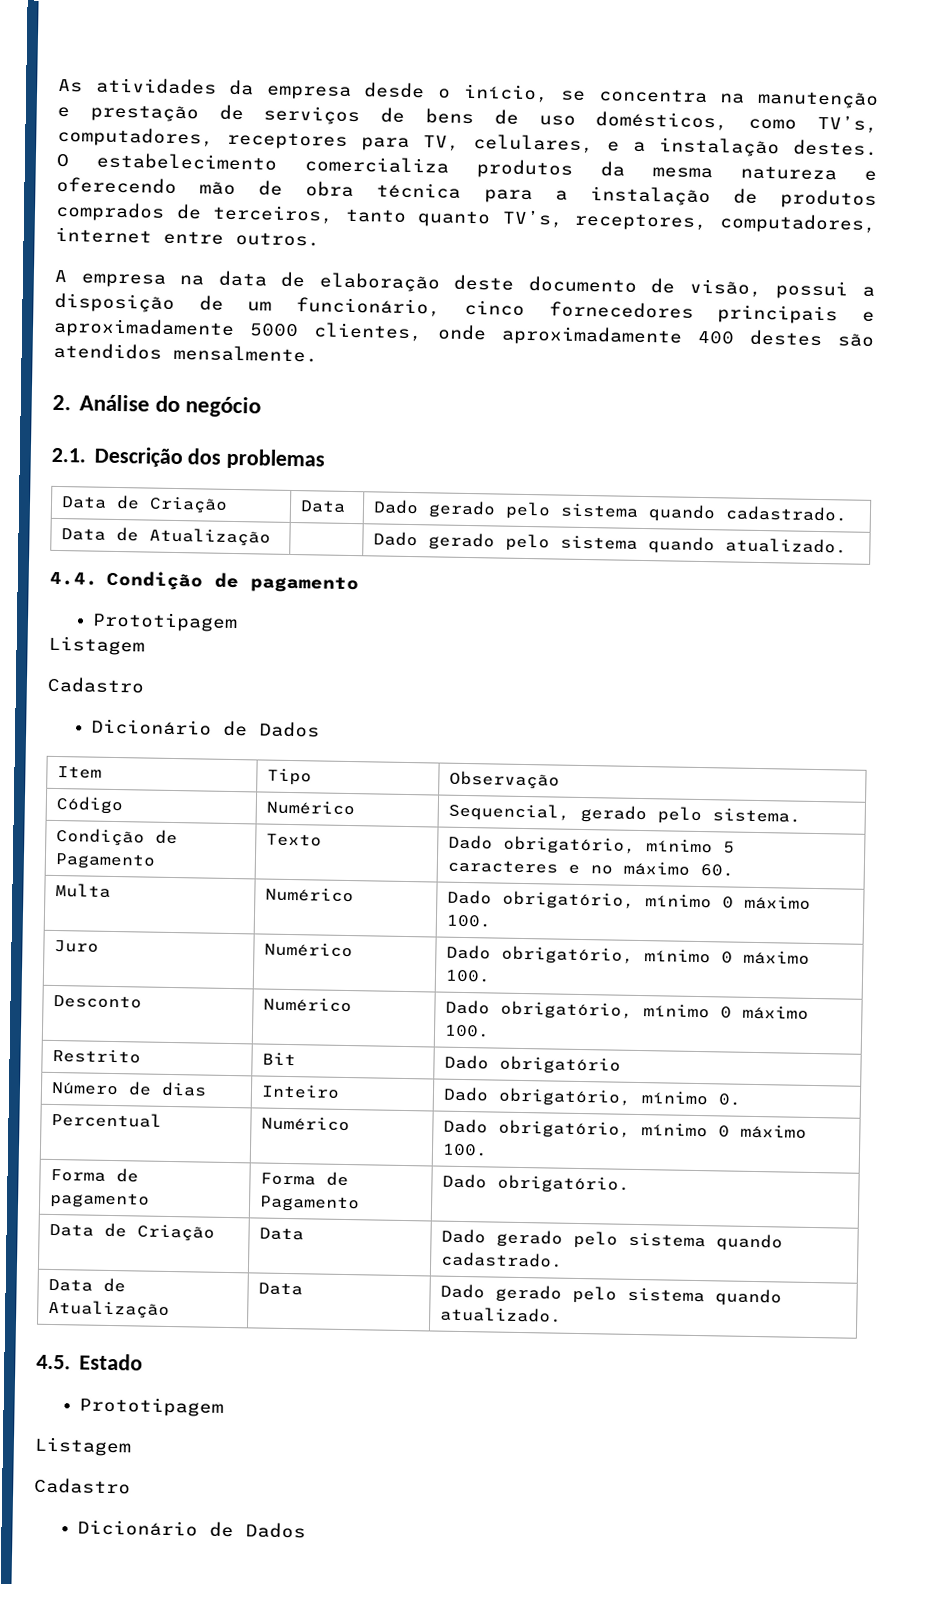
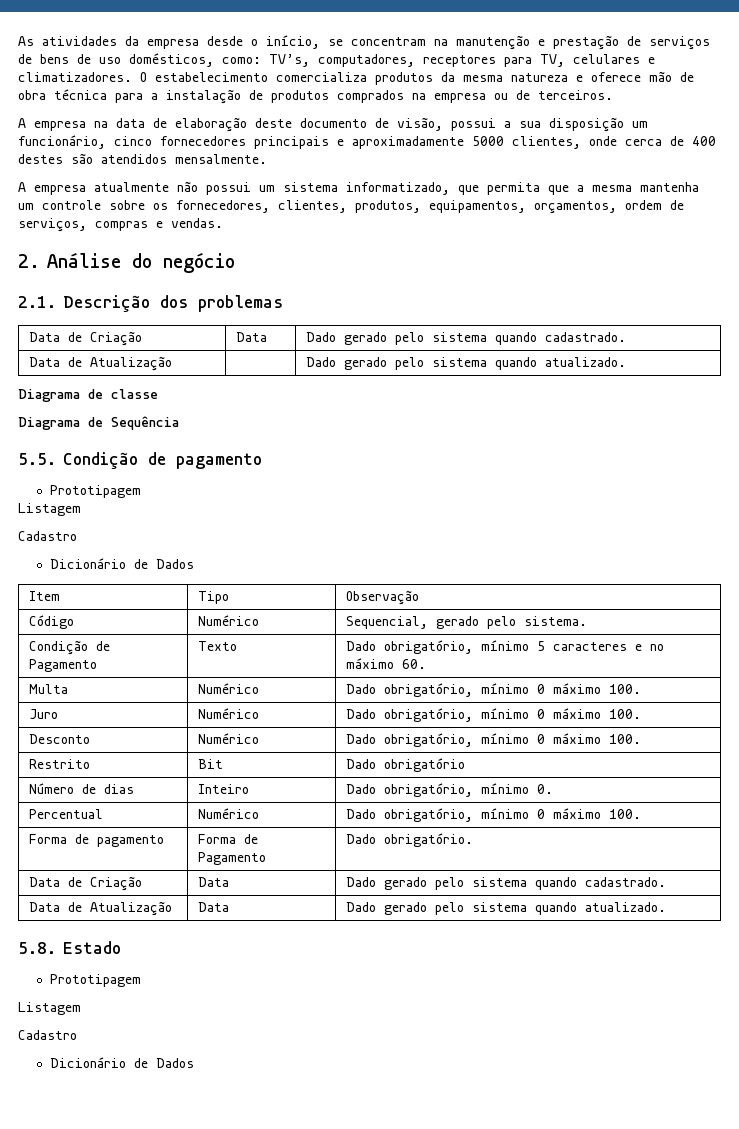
- As atividades da empresa desde o início, se concentra na manutenção e prestação de serviços de bens de uso domésticos, como TV’s, computadores, receptores para TV, celulares, e a instalação destes.
+ As atividades da empresa desde o início, se concentram na manutenção e prestação de serviços de bens de uso domésticos, como: TV’s, computadores, receptores para TV, celulares e climatizadores.
- O estabelecimento comercializa produtos da mesma natureza e oferecendo mão de obra técnica para a instalação de produtos comprados de terceiros, tanto quanto TV’s, receptores, computadores, internet entre outros.
+ O estabelecimento comercializa produtos da mesma natureza e oferece mão de obra técnica para a instalação de produtos comprados na empresa ou de terceiros.
- A empresa na data de elaboração deste documento de visão, possui a disposição de um funcionário, cinco fornecedores principais e aproximadamente 5000 clientes, onde aproximadamente 400 destes são atendidos mensalmente.
+ A empresa na data de elaboração deste documento de visão, possui a sua disposição um funcionário, cinco fornecedores principais e aproximadamente 5000 clientes, onde cerca de 400 destes são atendidos mensalmente.
+ A empresa atualmente não possui um sistema informatizado, que permita que a mesma mantenha um controle sobre os fornecedores, clientes, produtos, equipamentos, orçamentos, ordem de serviços, compras e vendas.
- 4.4. Condição de pagamento
+ Diagrama de classe
+ Diagrama de Sequência
+ 5.5. Condição de pagamento
- 4.5. Estado
+ 5.8. Estado

